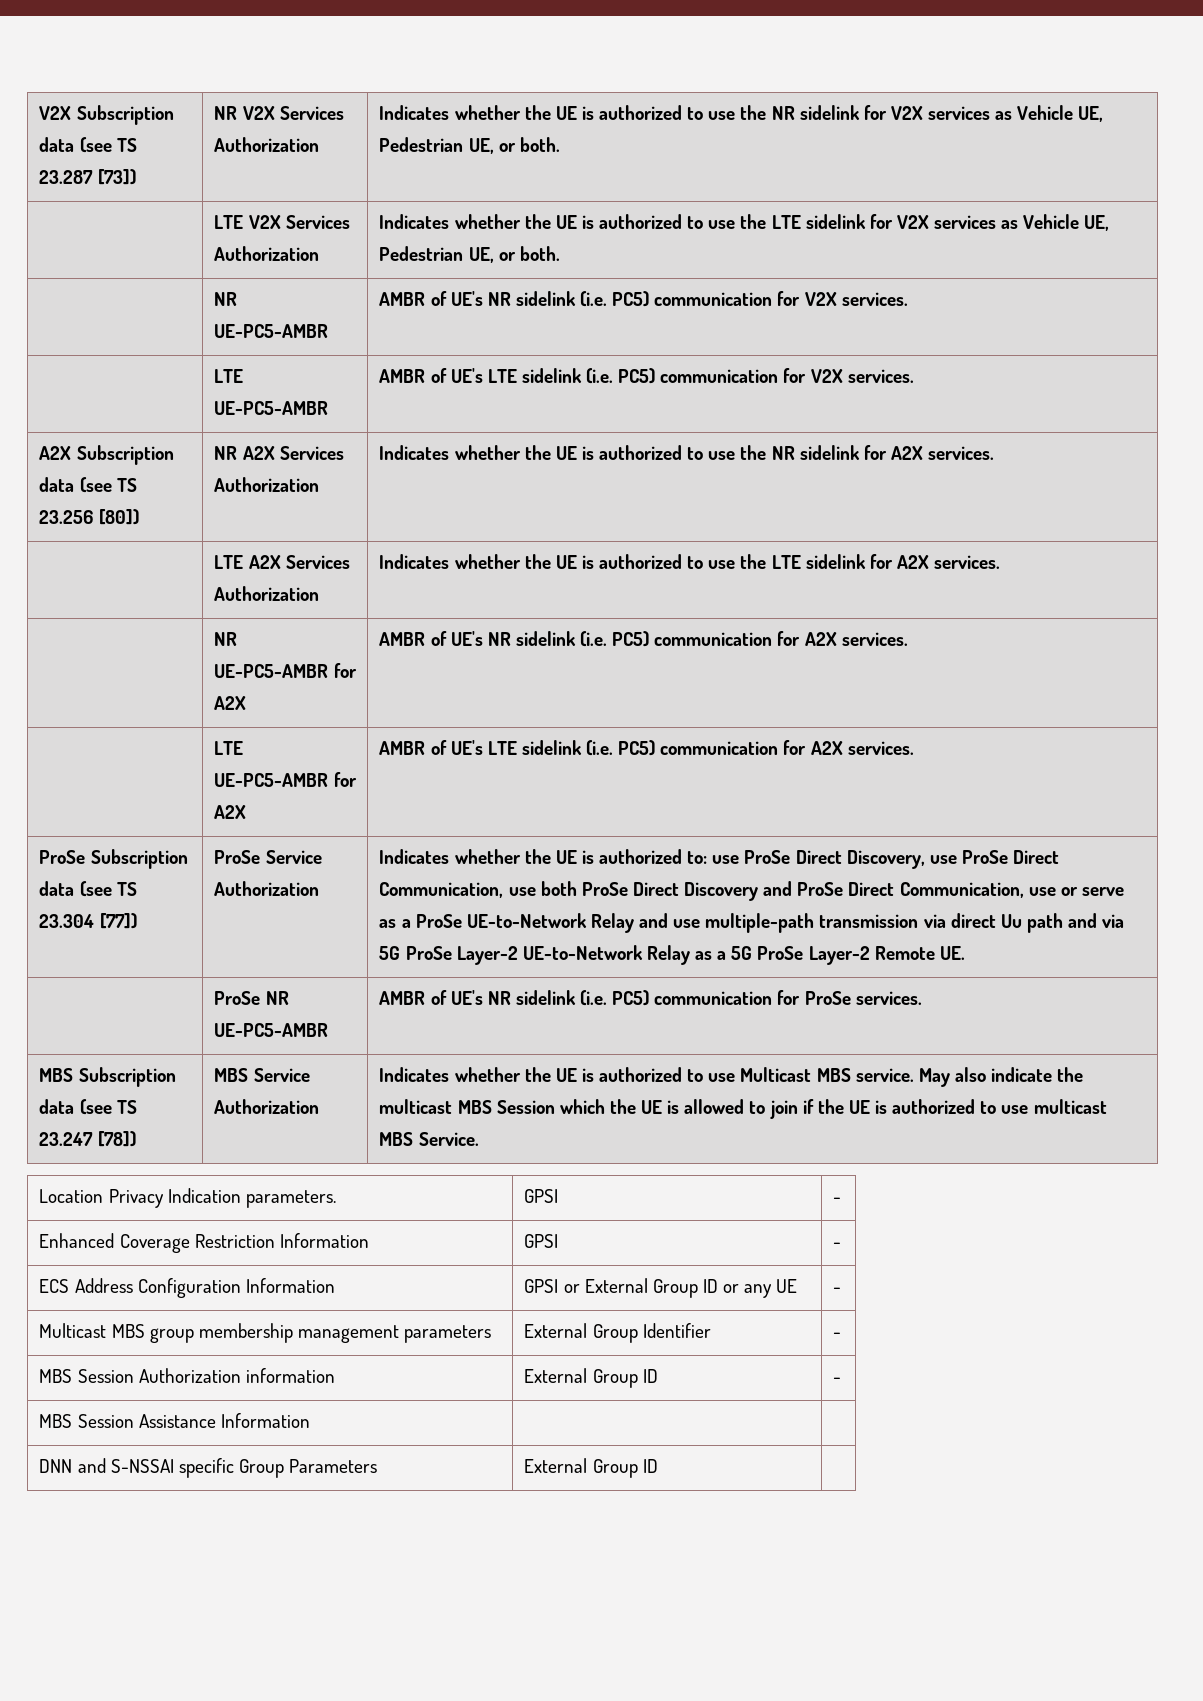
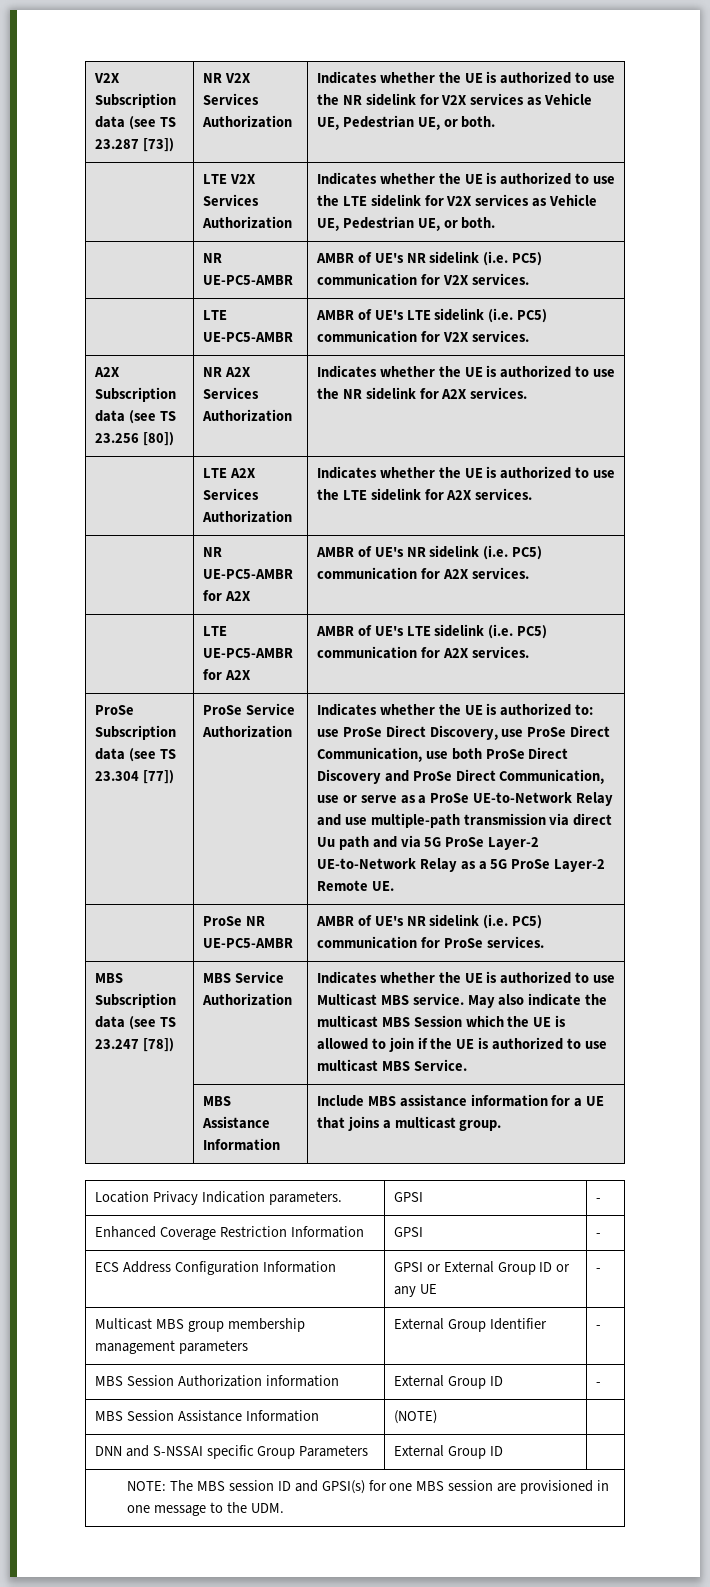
+ | MBS Assistance Information | Include MBS assistance information for a UE that joins a multicast group.
- MBS Session Assistance Information | |
+ MBS Session Assistance Information | (NOTE) |
+ NOTE: The MBS session ID and GPSI(s) for one MBS session are provisioned in one message to the UDM.

